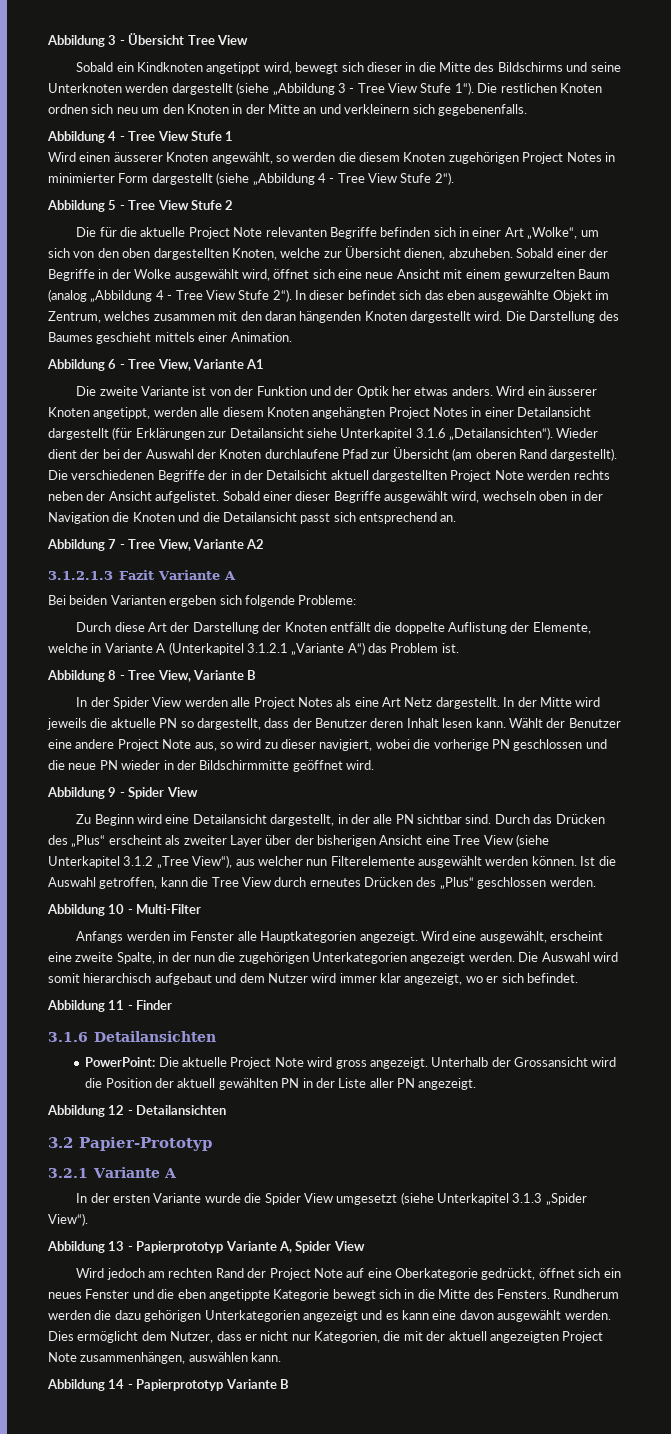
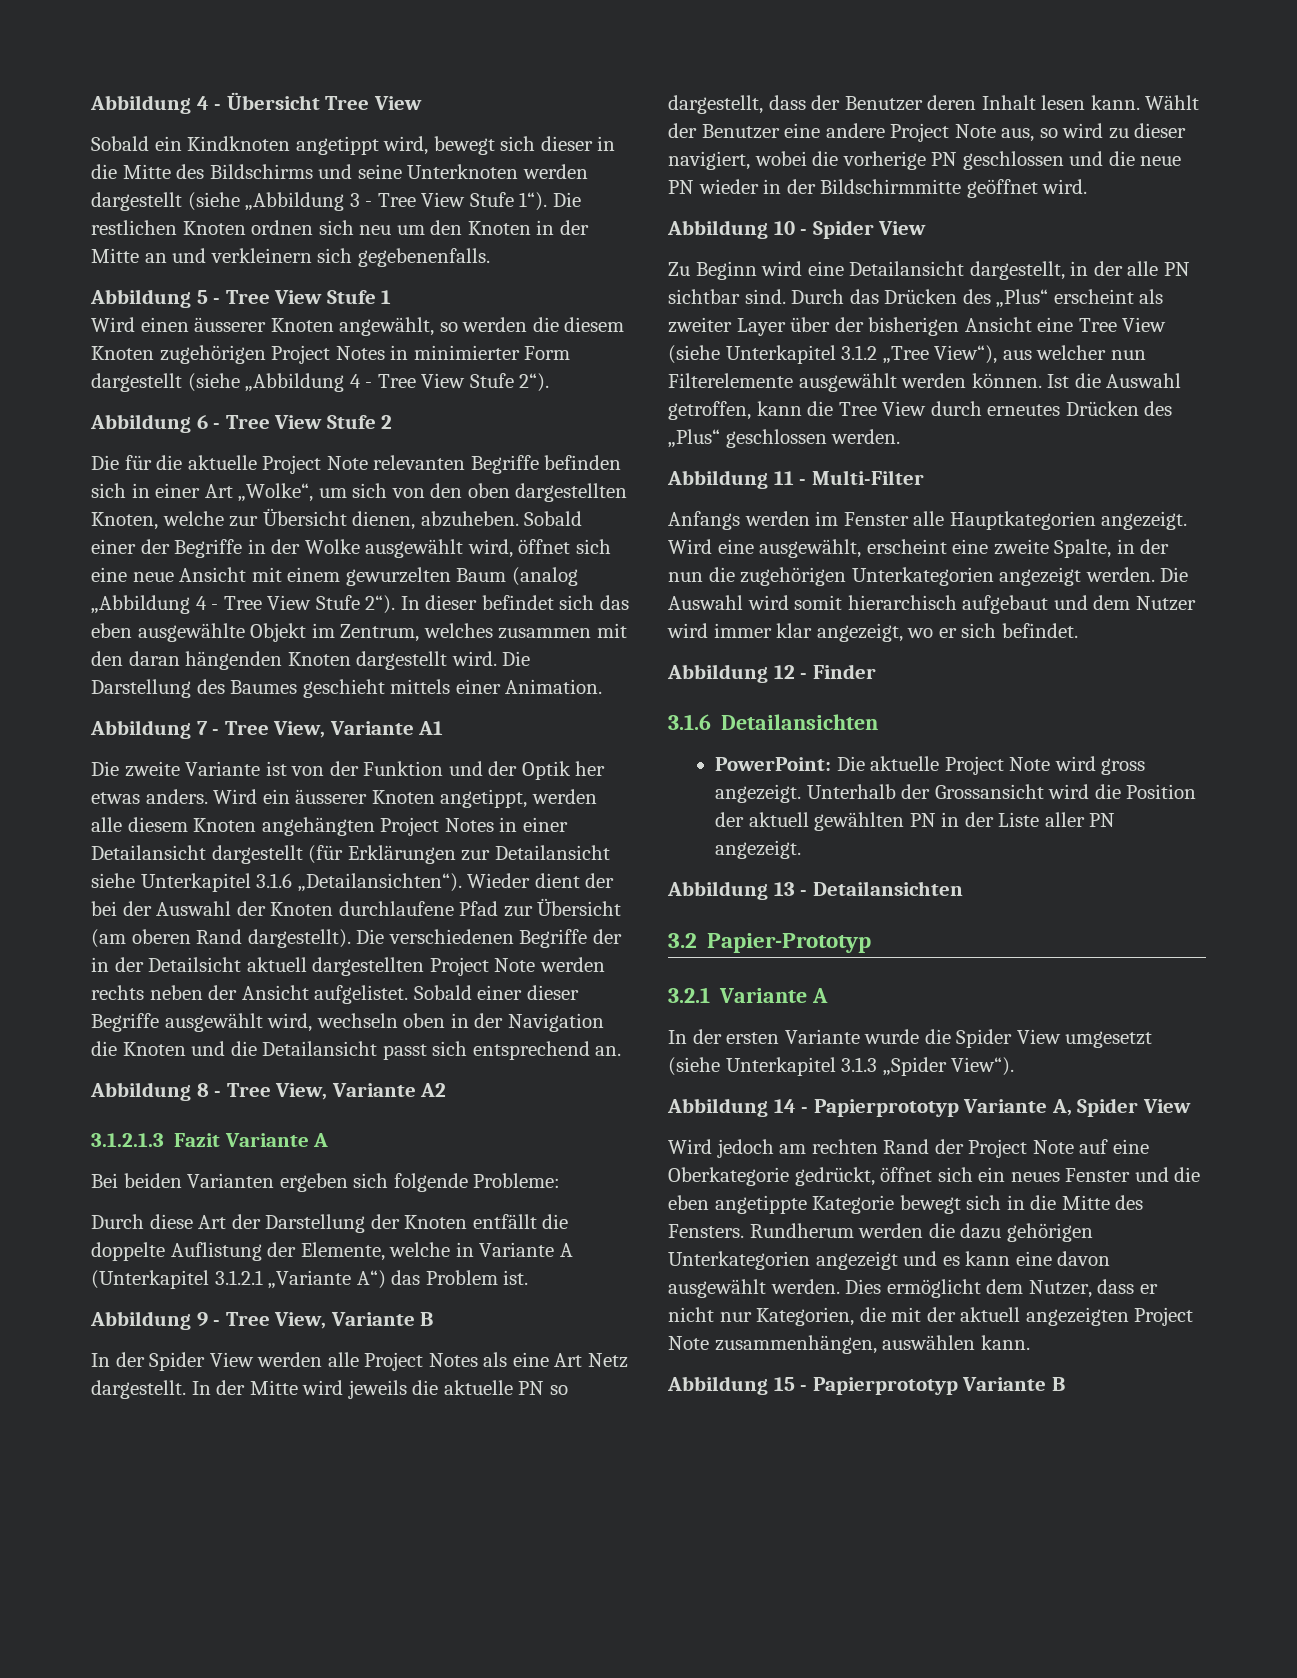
- Abbildung 3 - Übersicht Tree View
+ Abbildung 4 - Übersicht Tree View
- Abbildung 4 - Tree View Stufe 1
+ Abbildung 5 - Tree View Stufe 1
- Abbildung 5 - Tree View Stufe 2
+ Abbildung 6 - Tree View Stufe 2
- Abbildung 6 - Tree View, Variante A1
+ Abbildung 7 - Tree View, Variante A1
- Abbildung 7 - Tree View, Variante A2
+ Abbildung 8 - Tree View, Variante A2
- Abbildung 8 - Tree View, Variante B
+ Abbildung 9 - Tree View, Variante B
- Abbildung 9 - Spider View
+ Abbildung 10 - Spider View
- Abbildung 10 - Multi-Filter
+ Abbildung 11 - Multi-Filter
- Abbildung 11 - Finder
+ Abbildung 12 - Finder
- Abbildung 12 - Detailansichten
+ Abbildung 13 - Detailansichten
- Abbildung 13 - Papierprototyp Variante A, Spider View
+ Abbildung 14 - Papierprototyp Variante A, Spider View
- Abbildung 14 - Papierprototyp Variante B
+ Abbildung 15 - Papierprototyp Variante B

